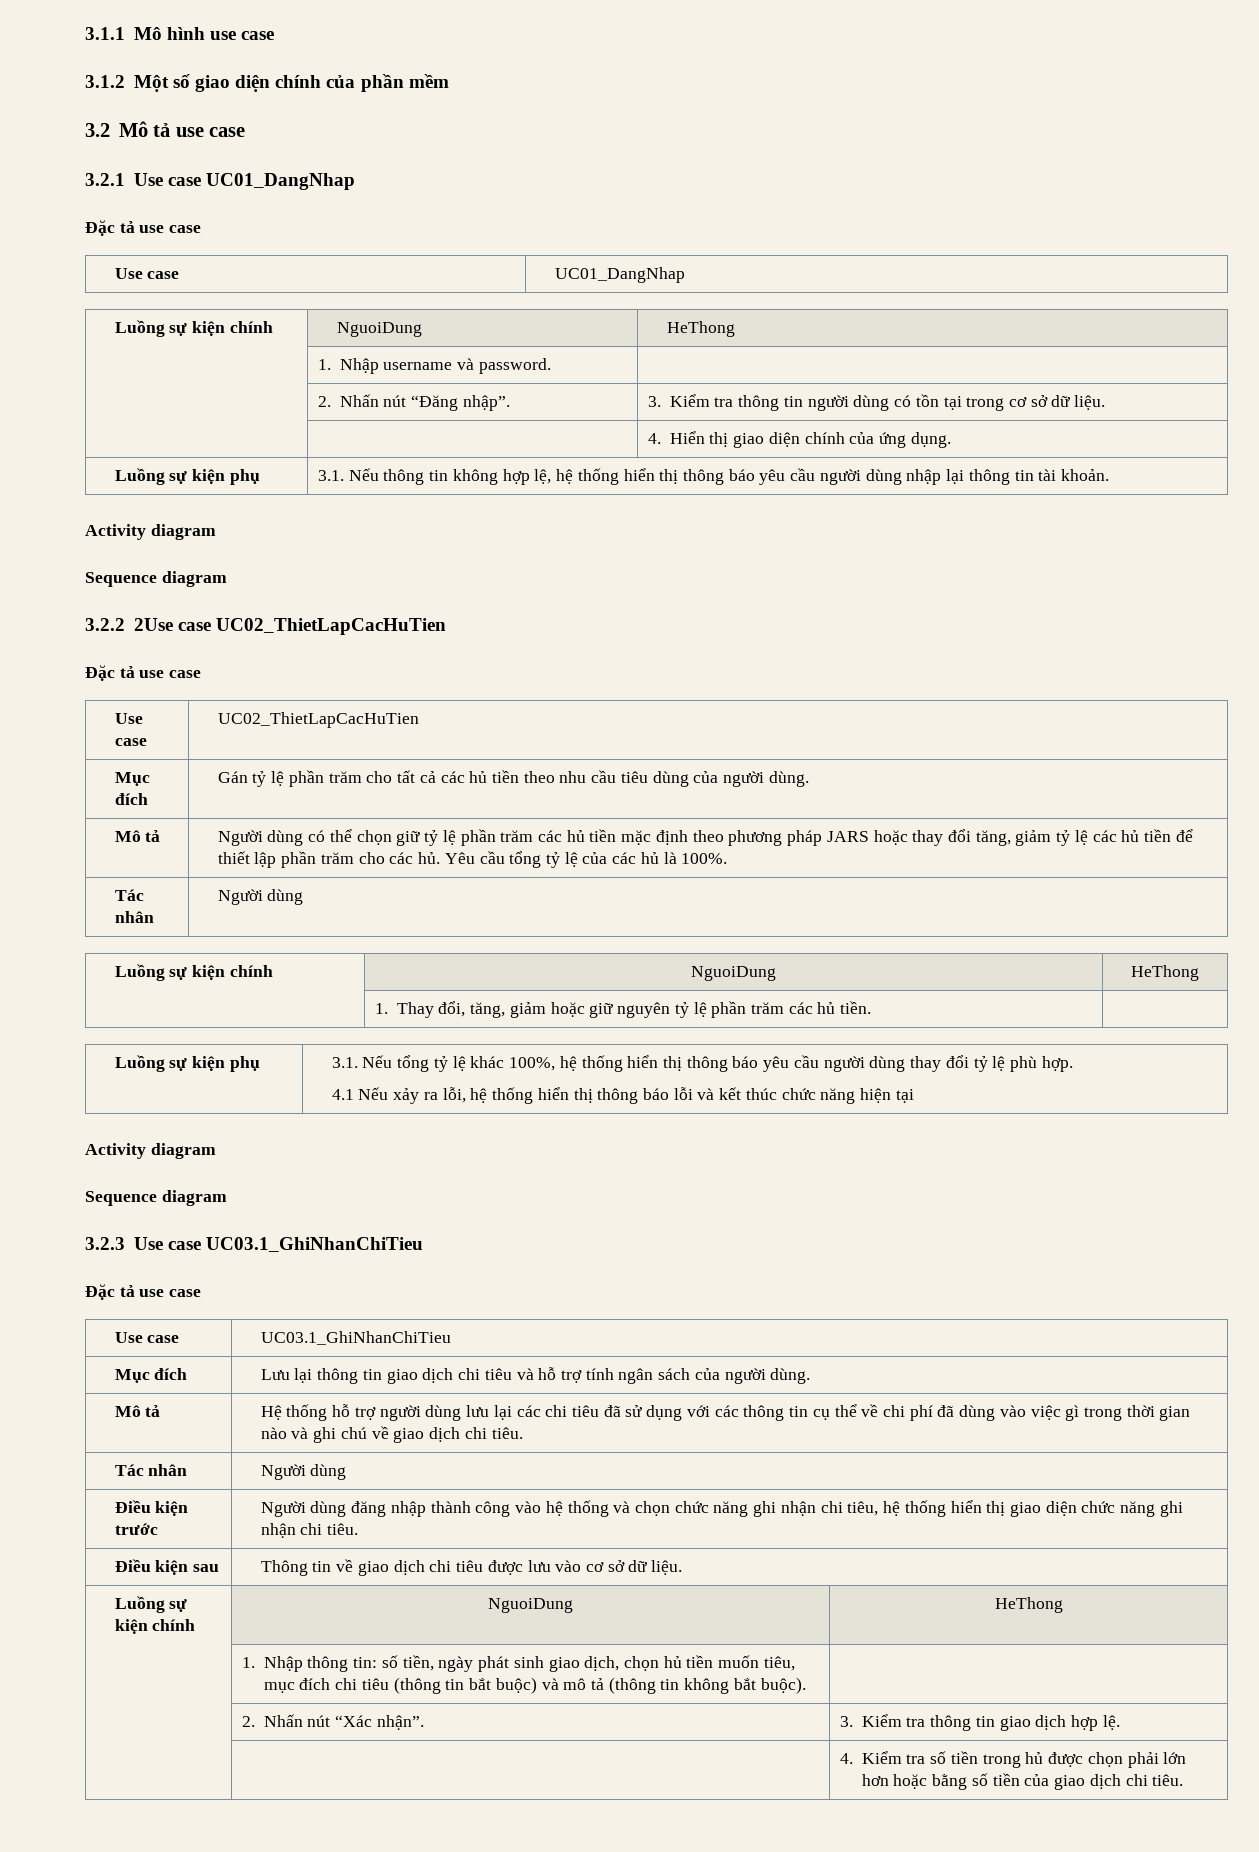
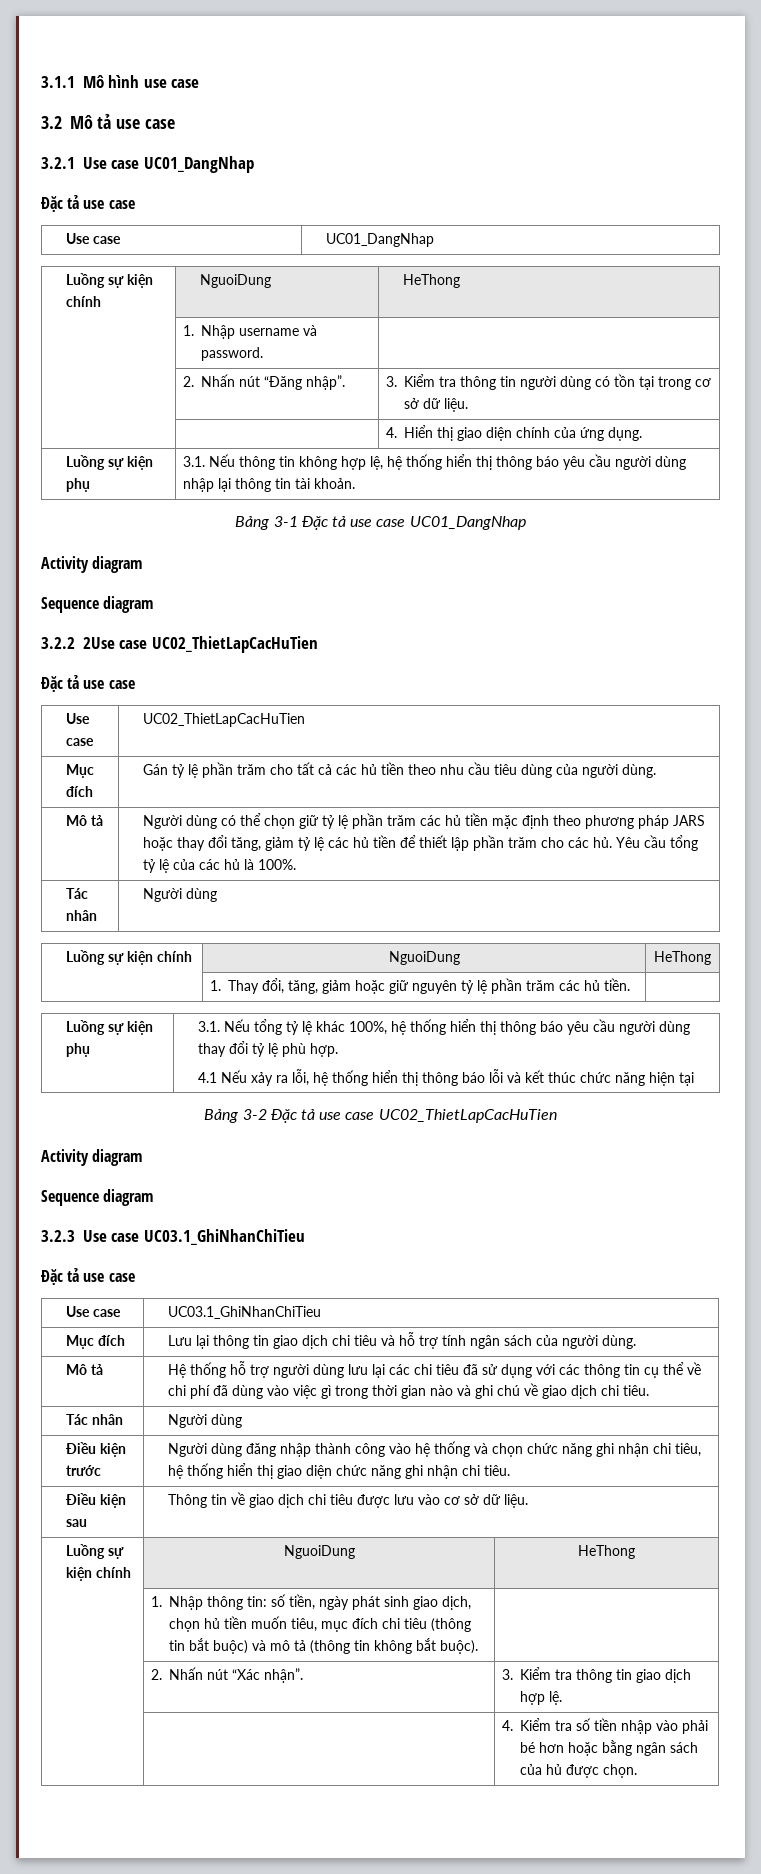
- 3.1.2 Một số giao diện chính của phần mềm
+ Bảng 3-1 Đặc tả use case UC01_DangNhap
+ Bảng 3-2 Đặc tả use case UC02_ThietLapCacHuTien
- | | 4. Kiểm tra số tiền trong hủ được chọn phải lớn hơn hoặc bằng số tiền của giao dịch chi tiêu.
+ | | 4. Kiểm tra số tiền nhập vào phải bé hơn hoặc bằng ngân sách của hủ được chọn.

